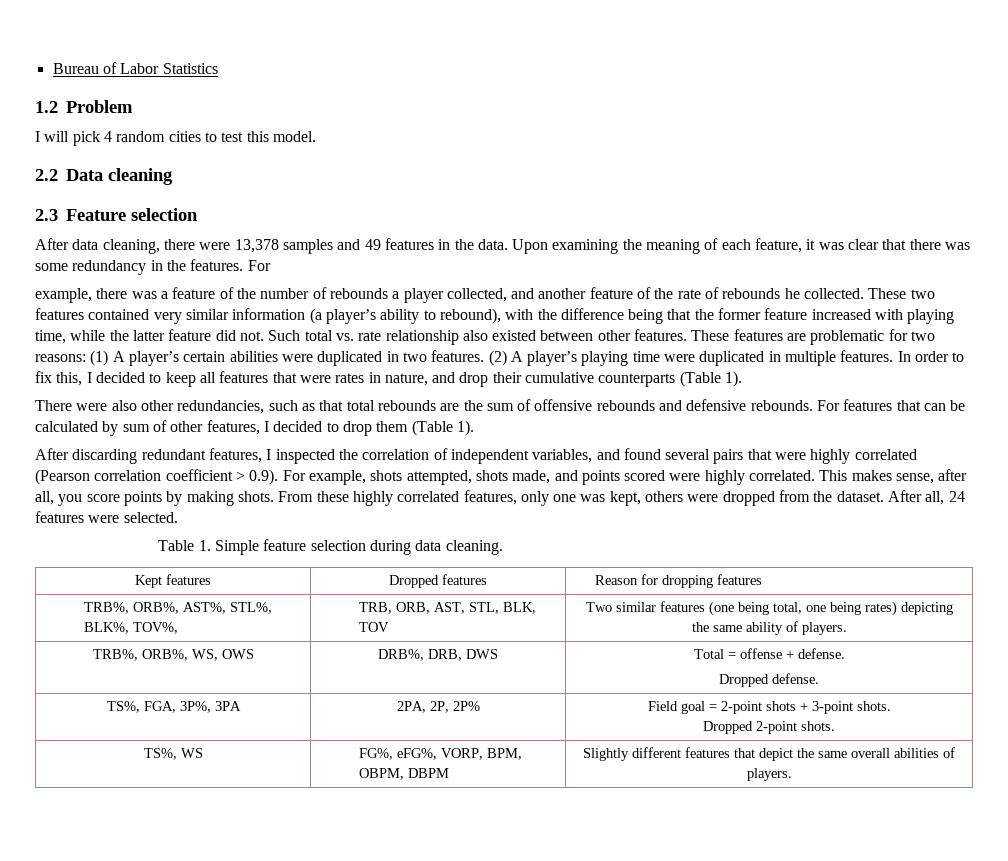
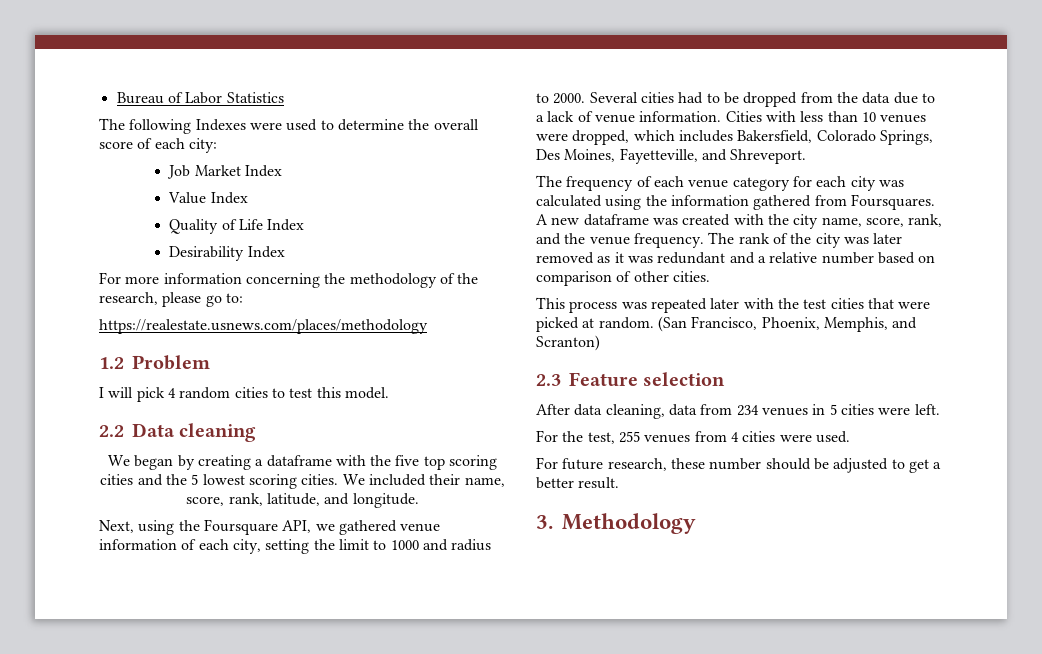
+ The following Indexes were used to determine the overall score of each city:
+ Job Market Index
+ Value Index
+ Quality of Life Index
+ Desirability Index
+ For more information concerning the methodology of the research, please go to:
+ https://realestate.usnews.com/places/methodology
+ We began by creating a dataframe with the five top scoring cities and the 5 lowest scoring cities. We included their name, score, rank, latitude, and longitude.
+ Next, using the Foursquare API, we gathered venue information of each city, setting the limit to 1000 and radius to 2000. Several cities had to be dropped from the data due to a lack of venue information. Cities with less than 10 venues were dropped, which includes Bakersfield, Colorado Springs, Des Moines, Fayetteville, and Shreveport.
+ The frequency of each venue category for each city was calculated using the information gathered from Foursquares. A new dataframe was created with the city name, score, rank, and the venue frequency. The rank of the city was later removed as it was redundant and a relative number based on comparison of other cities.
+ This process was repeated later with the test cities that were picked at random. (San Francisco, Phoenix, Memphis, and Scranton)
- After data cleaning, there were 13,378 samples and 49 features in the data. Upon examining the meaning of each feature, it was clear that there was some redundancy in the features. For
- example, there was a feature of the number of rebounds a player collected, and another feature of the rate of rebounds he collected. These two features contained very similar information (a player’s ability to rebound), with the difference being that the former feature increased with playing time, while the latter feature did not. Such total vs. rate relationship also existed between other features. These features are problematic for two reasons: (1) A player’s certain abilities were duplicated in two features. (2) A player’s playing time were duplicated in multiple features. In order to fix this, I decided to keep all features that were rates in nature, and drop their cumulative counterparts (Table 1).
- There were also other redundancies, such as that total rebounds are the sum of offensive rebounds and defensive rebounds. For features that can be calculated by sum of other features, I decided to drop them (Table 1).
- After discarding redundant features, I inspected the correlation of independent variables, and found several pairs that were highly correlated (Pearson correlation coefficient > 0.9). For example, shots attempted, shots made, and points scored were highly correlated. This makes sense, after all, you score points by making shots. From these highly correlated features, only one was kept, others were dropped from the dataset. After all, 24 features were selected.
- Table 1. Simple feature selection during data cleaning.
- Kept features | Dropped features | Reason for dropping features
- TRB%, ORB%, AST%, STL%, BLK%, TOV%, | TRB, ORB, AST, STL, BLK, TOV | Two similar features (one being total, one being rates) depicting the same ability of players.
- TRB%, ORB%, WS, OWS | DRB%, DRB, DWS | Total = offense + defense.
- Dropped defense.
- TS%, FGA, 3P%, 3PA | 2PA, 2P, 2P% | Field goal = 2-point shots + 3-point shots.
- Dropped 2-point shots.
- TS%, WS | FG%, eFG%, VORP, BPM, OBPM, DBPM | Slightly different features that depict the same overall abilities of players.
+ After data cleaning, data from 234 venues in 5 cities were left.
+ For the test, 255 venues from 4 cities were used.
+ For future research, these number should be adjusted to get a better result.
+ 3. Methodology

